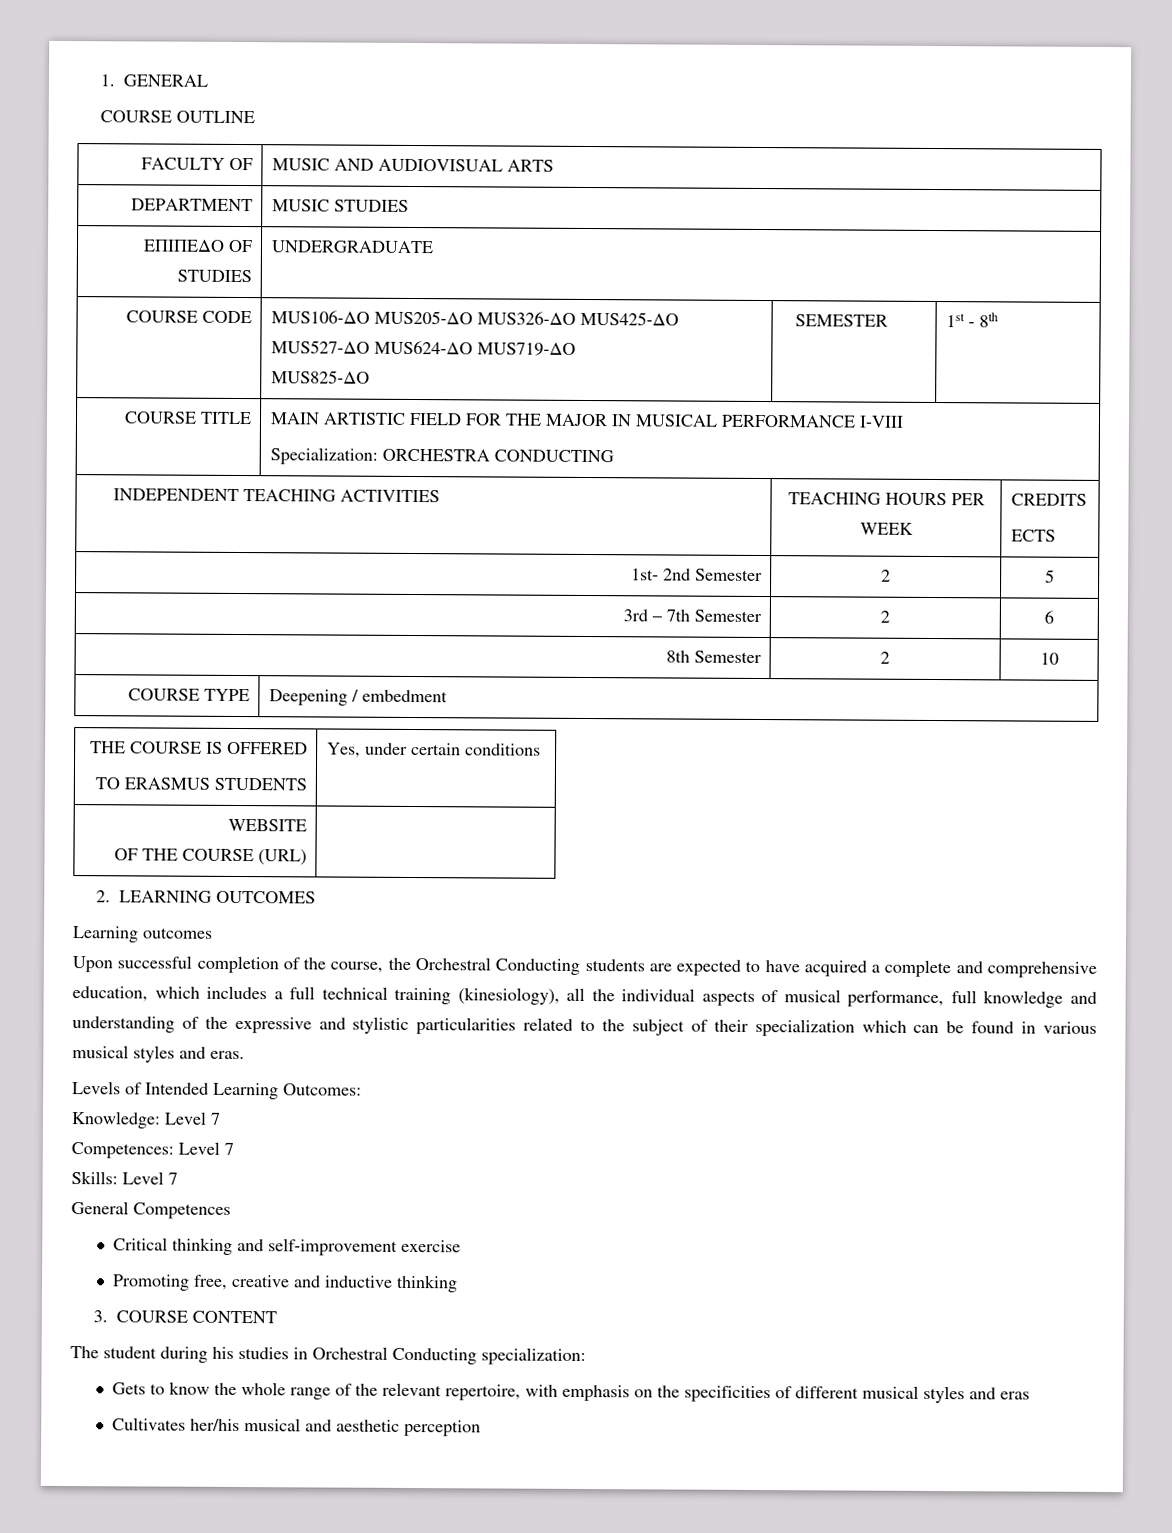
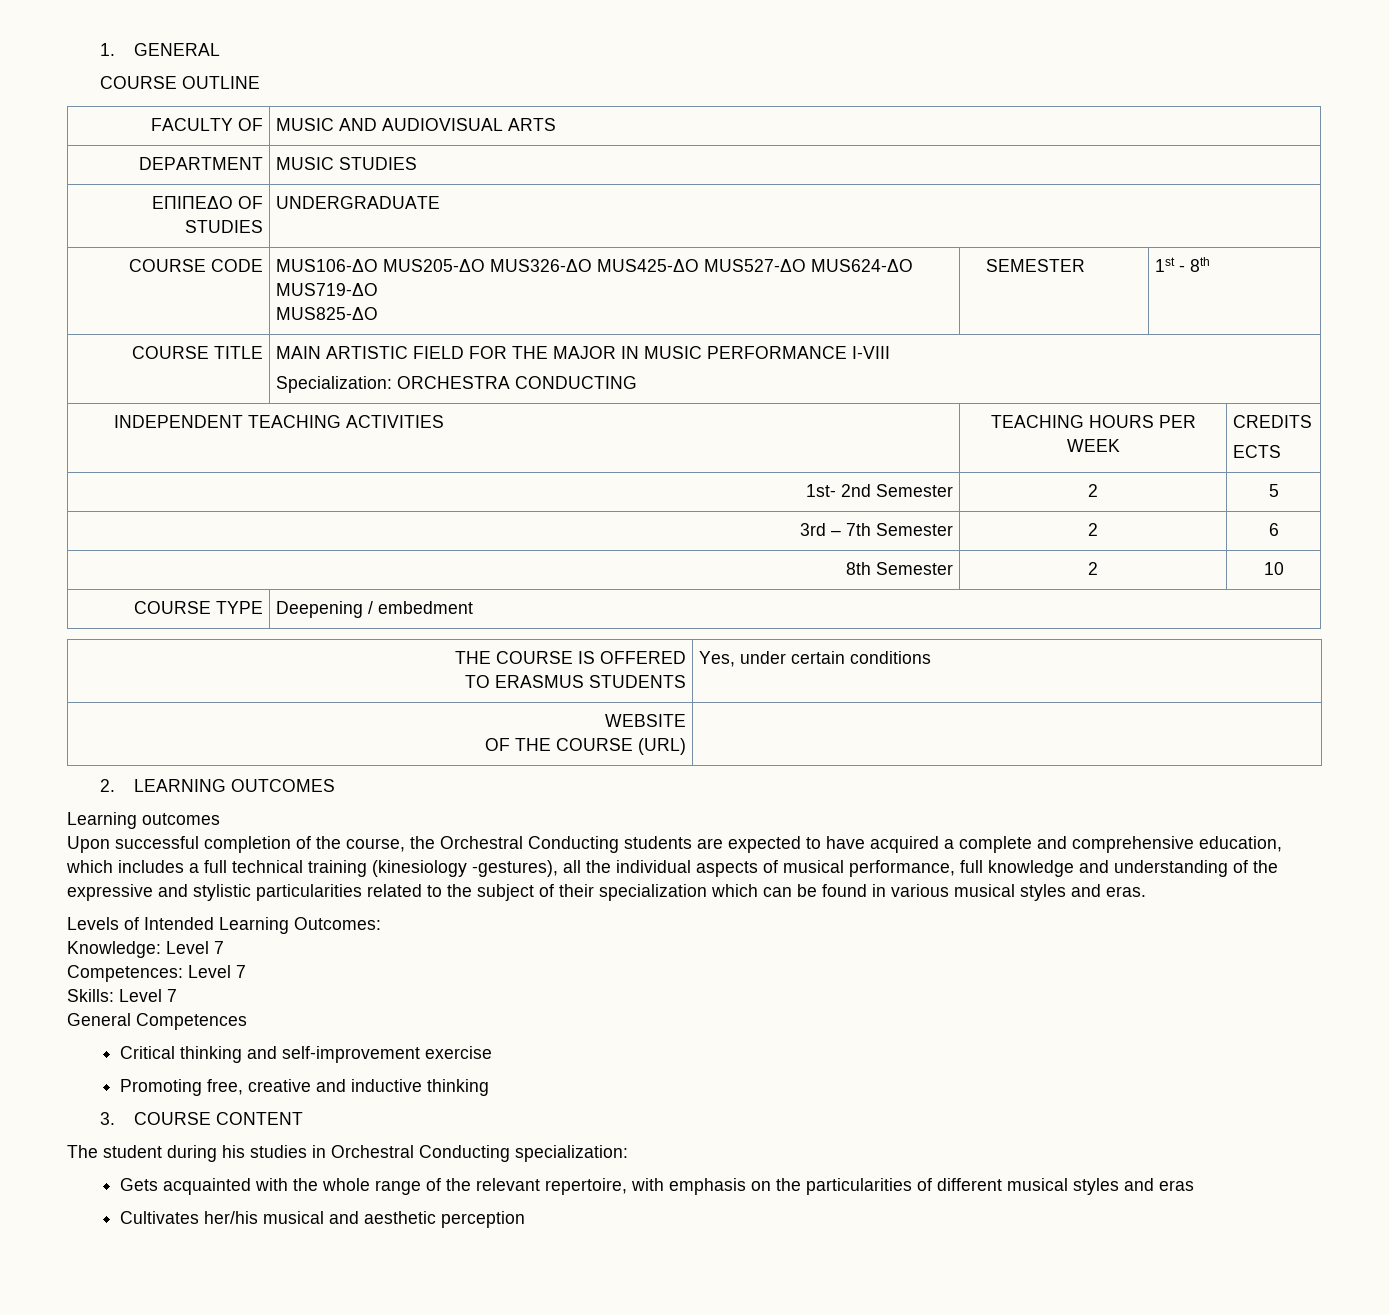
- COURSE TITLE | MAIN ARTISTIC FIELD FOR THE MAJOR IN MUSICAL PERFORMANCE I-VIII
+ COURSE TITLE | MAIN ARTISTIC FIELD FOR THE MAJOR IN MUSIC PERFORMANCE I-VIII
- Upon successful completion of the course, the Orchestral Conducting students are expected to have acquired a complete and comprehensive education, which includes a full technical training (kinesiology), all the individual aspects of musical performance, full knowledge and understanding of the expressive and stylistic particularities related to the subject of their specialization which can be found in various musical styles and eras.
+ Upon successful completion of the course, the Orchestral Conducting students are expected to have acquired a complete and comprehensive education, which includes a full technical training (kinesiology -gestures), all the individual aspects of musical performance, full knowledge and understanding of the expressive and stylistic particularities related to the subject of their specialization which can be found in various musical styles and eras.
- Gets to know the whole range of the relevant repertoire, with emphasis on the specificities of different musical styles and eras
+ Gets acquainted with the whole range of the relevant repertoire, with emphasis on the particularities of different musical styles and eras

